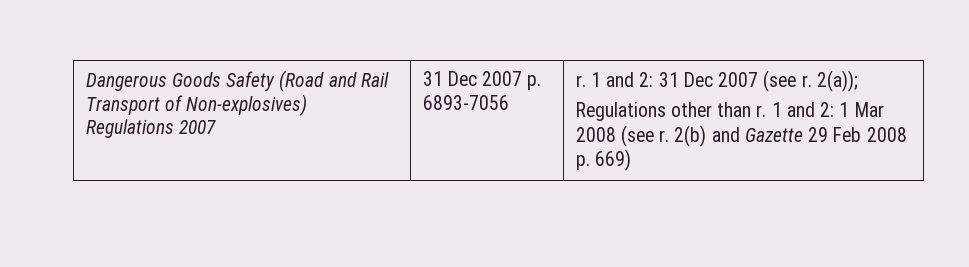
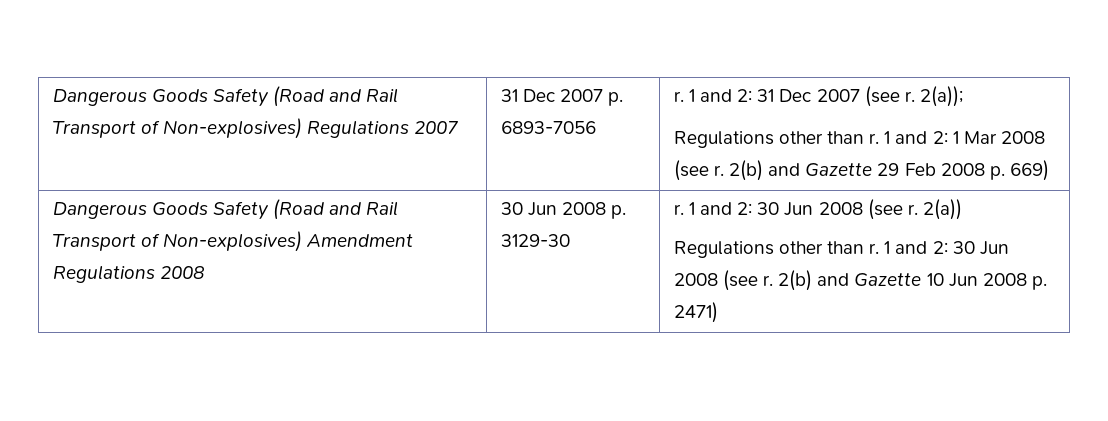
+ Dangerous Goods Safety (Road and Rail Transport of Non-explosives) Amendment Regulations 2008 | 30 Jun 2008 p. 3129-30 | r. 1 and 2: 30 Jun 2008 (see r. 2(a))
+ Regulations other than r. 1 and 2: 30 Jun 2008 (see r. 2(b) and Gazette 10 Jun 2008 p. 2471)

